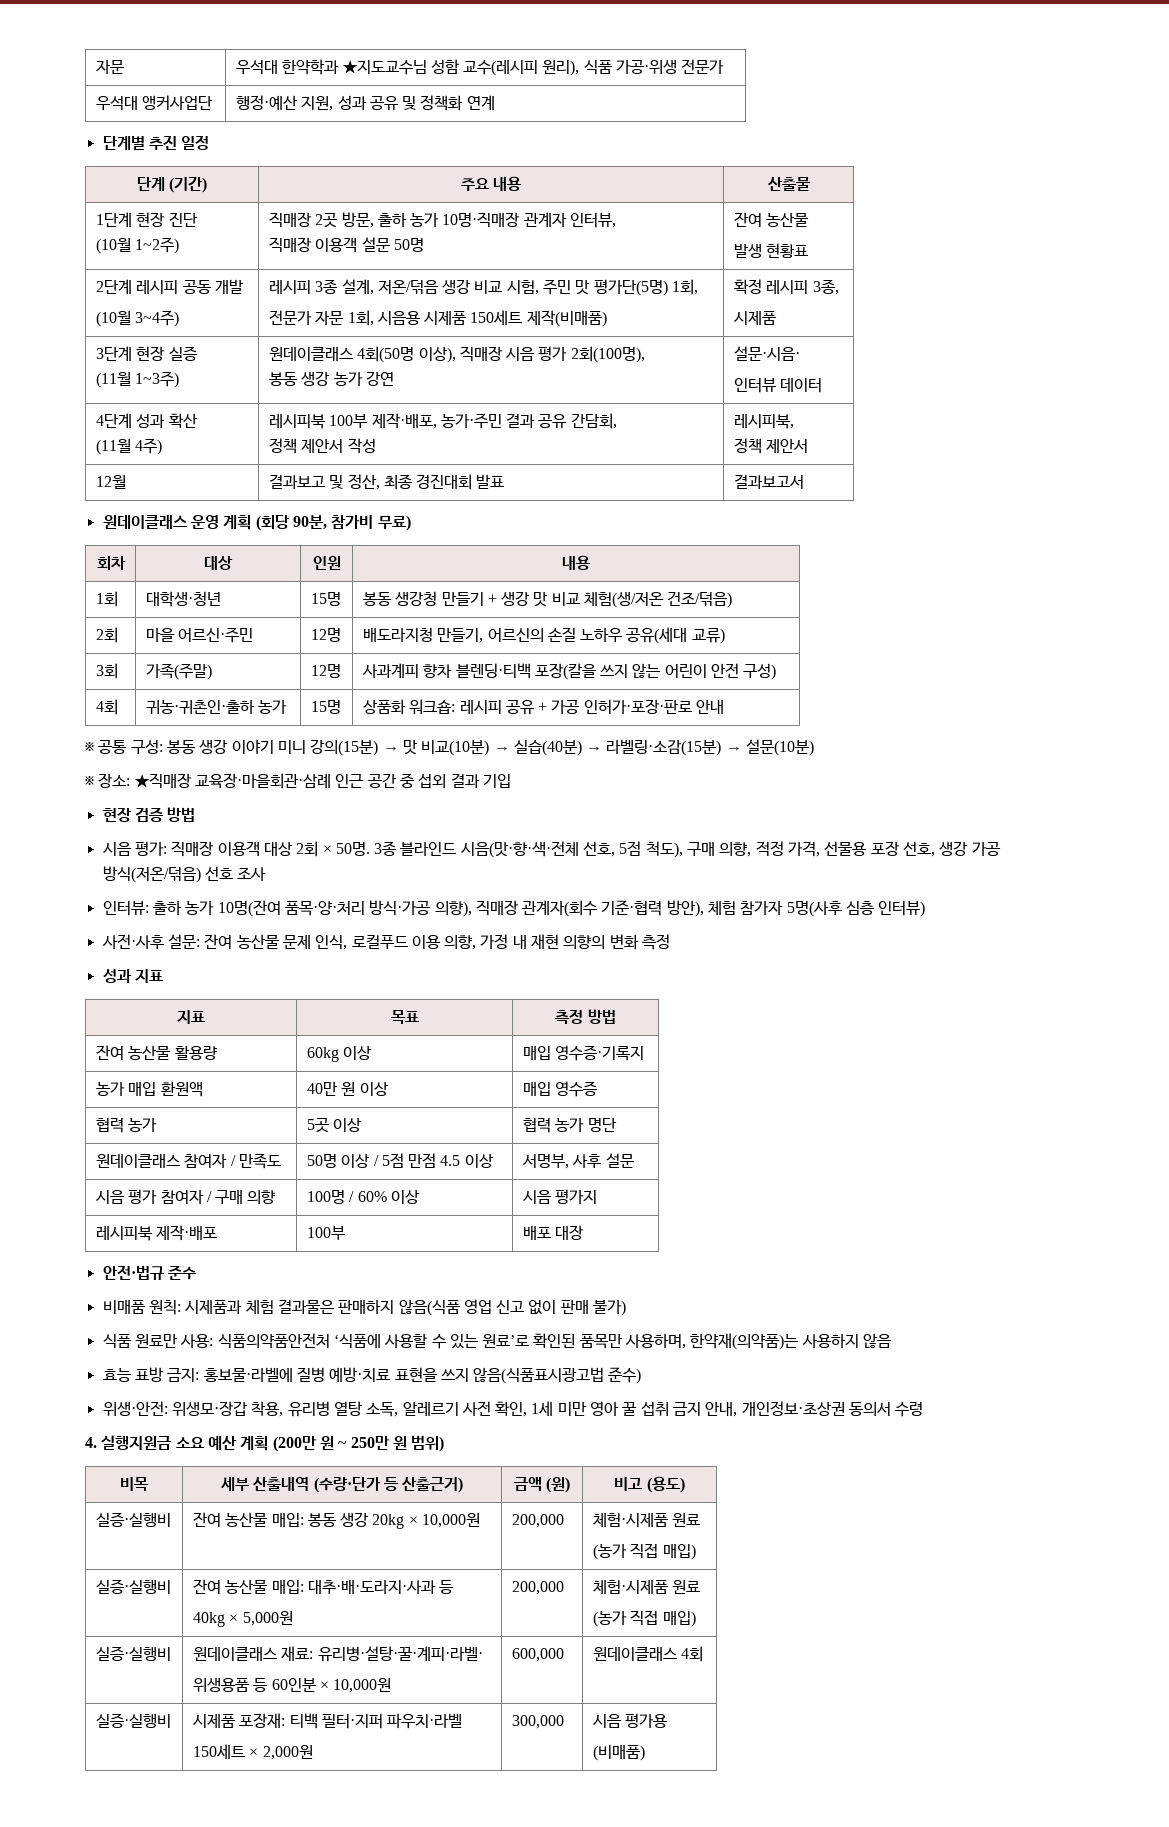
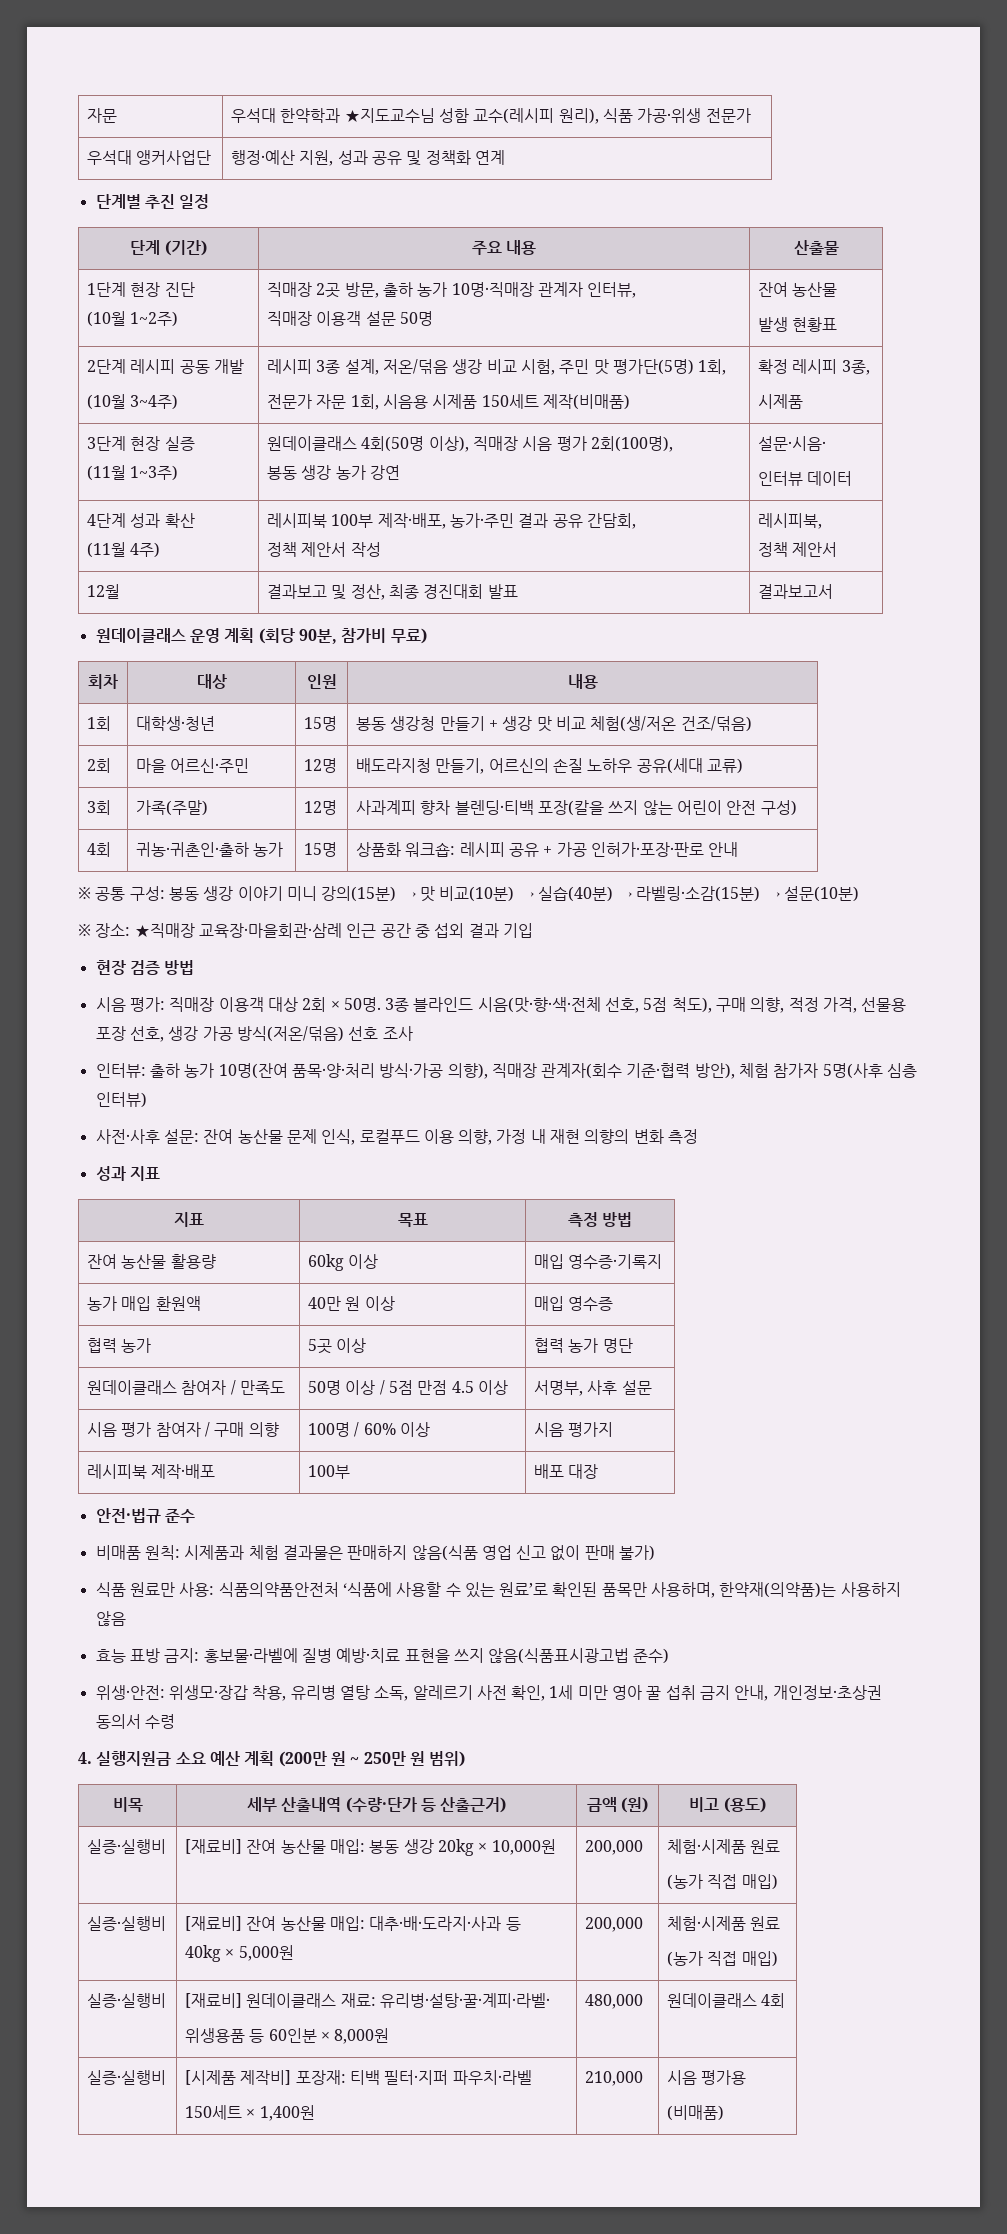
- 실증·실행비 | 잔여 농산물 매입: 봉동 생강 20kg × 10,000원 | 200,000 | 체험·시제품 원료
+ 실증·실행비 | [재료비] 잔여 농산물 매입: 봉동 생강 20kg × 10,000원 | 200,000 | 체험·시제품 원료
- 실증·실행비 | 잔여 농산물 매입: 대추·배·도라지·사과 등
+ 실증·실행비 | [재료비] 잔여 농산물 매입: 대추·배·도라지·사과 등
- 실증·실행비 | 원데이클래스 재료: 유리병·설탕·꿀·계피·라벨·
- 위생용품 등 60인분 × 10,000원 | 600,000 | 원데이클래스 4회
+ 실증·실행비 | [재료비] 원데이클래스 재료: 유리병·설탕·꿀·계피·라벨·
+ 위생용품 등 60인분 × 8,000원 | 480,000 | 원데이클래스 4회
- 실증·실행비 | 시제품 포장재: 티백 필터·지퍼 파우치·라벨
- 150세트 × 2,000원 | 300,000 | 시음 평가용
+ 실증·실행비 | [시제품 제작비] 포장재: 티백 필터·지퍼 파우치·라벨
+ 150세트 × 1,400원 | 210,000 | 시음 평가용

